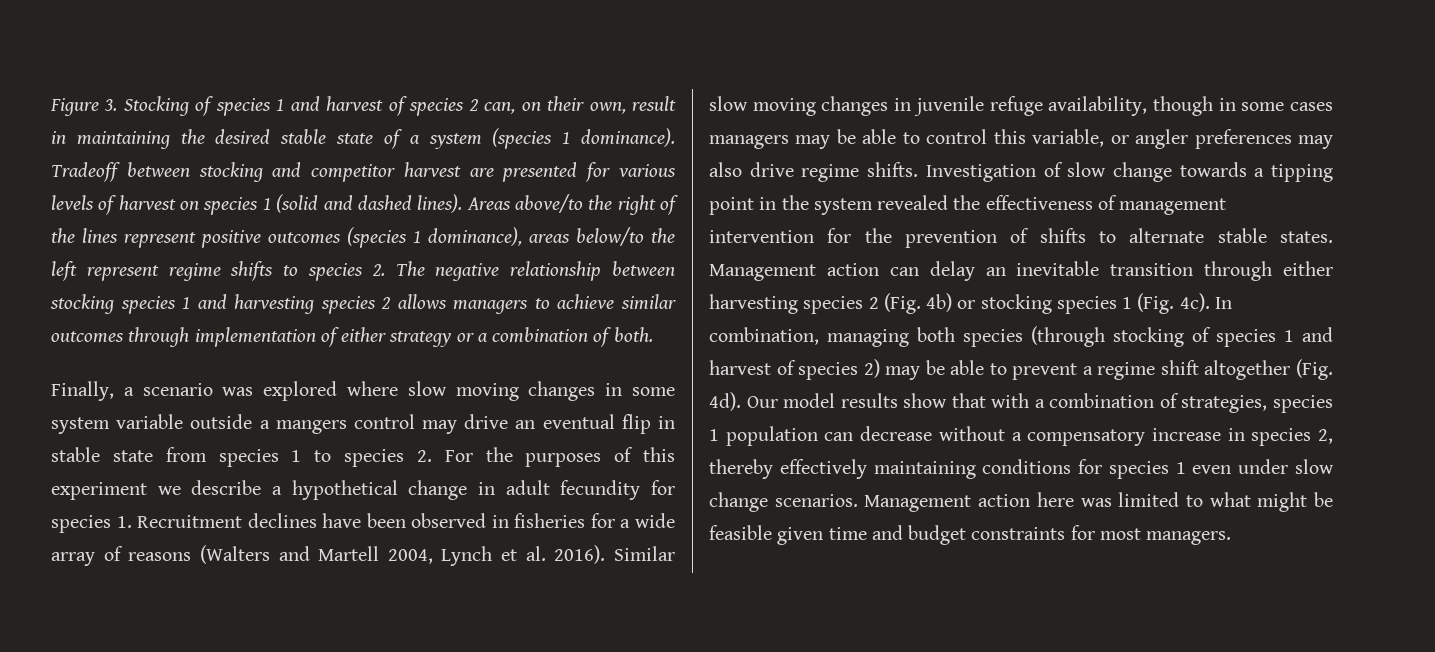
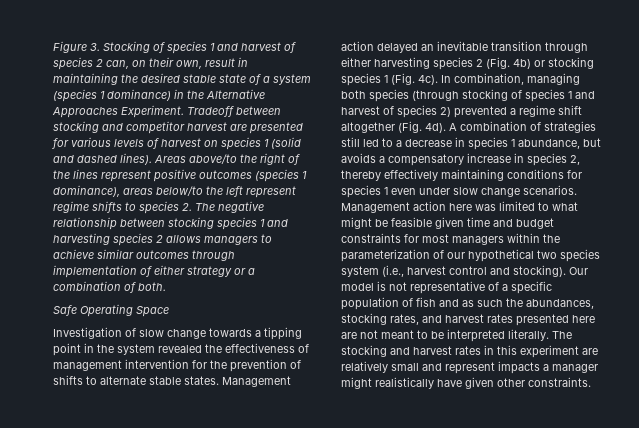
- Figure 3. Stocking of species 1 and harvest of species 2 can, on their own, result in maintaining the desired stable state of a system (species 1 dominance).
+ Figure 3. Stocking of species 1 and harvest of species 2 can, on their own, result in maintaining the desired stable state of a system (species 1 dominance) in the Alternative Approaches Experiment.
- Finally, a scenario was explored where slow moving changes in some system variable outside a mangers control may drive an eventual flip in stable state from species 1 to species 2. For the purposes of this experiment we describe a hypothetical change in adult fecundity for species 1. Recruitment declines have been observed in fisheries for a wide array of reasons (Walters and Martell 2004, Lynch et al. 2016). Similar slow moving changes in juvenile refuge availability, though in some cases managers may be able to control this variable, or angler preferences may also drive regime shifts. Investigation of slow change towards a tipping point in the system revealed the effectiveness of management intervention for the prevention of shifts to alternate stable states.
+ Safe Operating Space
+ Investigation of slow change towards a tipping point in the system revealed the effectiveness of management intervention for the prevention of shifts to alternate stable states.
- Management action can delay an inevitable transition through either harvesting species 2 (Fig. 4b) or stocking species 1 (Fig. 4c).
+ Management action delayed an inevitable transition through either harvesting species 2 (Fig. 4b) or stocking species 1 (Fig. 4c).
- In combination, managing both species (through stocking of species 1 and harvest of species 2) may be able to prevent a regime shift altogether (Fig. 4d).
+ In combination, managing both species (through stocking of species 1 and harvest of species 2) prevented a regime shift altogether (Fig. 4d).
- Our model results show that with a combination of strategies, species 1 population can decrease without a compensatory increase in species 2, thereby effectively maintaining conditions for species 1 even under slow change scenarios.
+ A combination of strategies still led to a decrease in species 1 abundance, but avoids a compensatory increase in species 2, thereby effectively maintaining conditions for species 1 even under slow change scenarios.
- Management action here was limited to what might be feasible given time and budget constraints for most managers.
+ Management action here was limited to what might be feasible given time and budget constraints for most managers within the parameterization of our hypothetical two species system (i.e., harvest control and stocking). Our model is not representative of a specific population of fish and as such the abundances, stocking rates, and harvest rates presented here are not meant to be interpreted literally. The stocking and harvest rates in this experiment are relatively small and represent impacts a manager might realistically have given other constraints.

